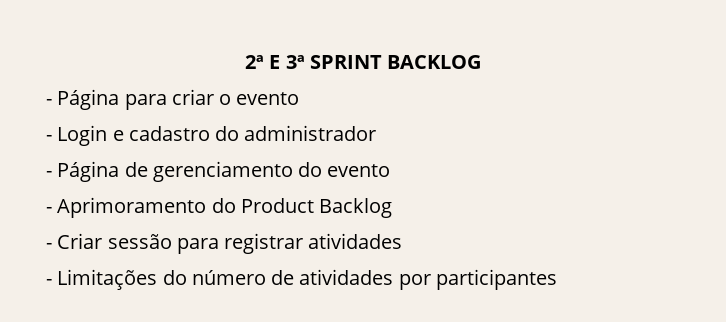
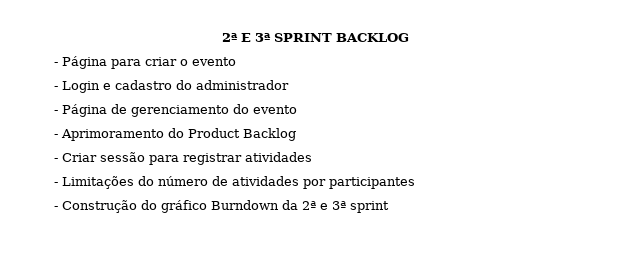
+ - Construção do gráfico Burndown da 2ª e 3ª sprint

